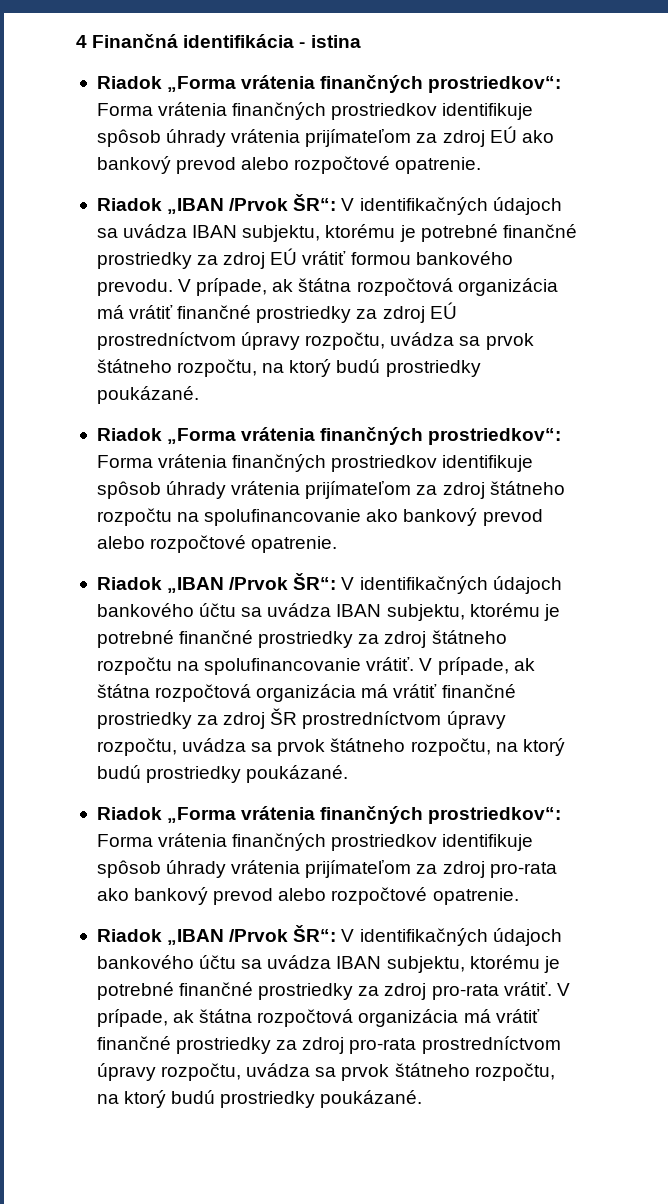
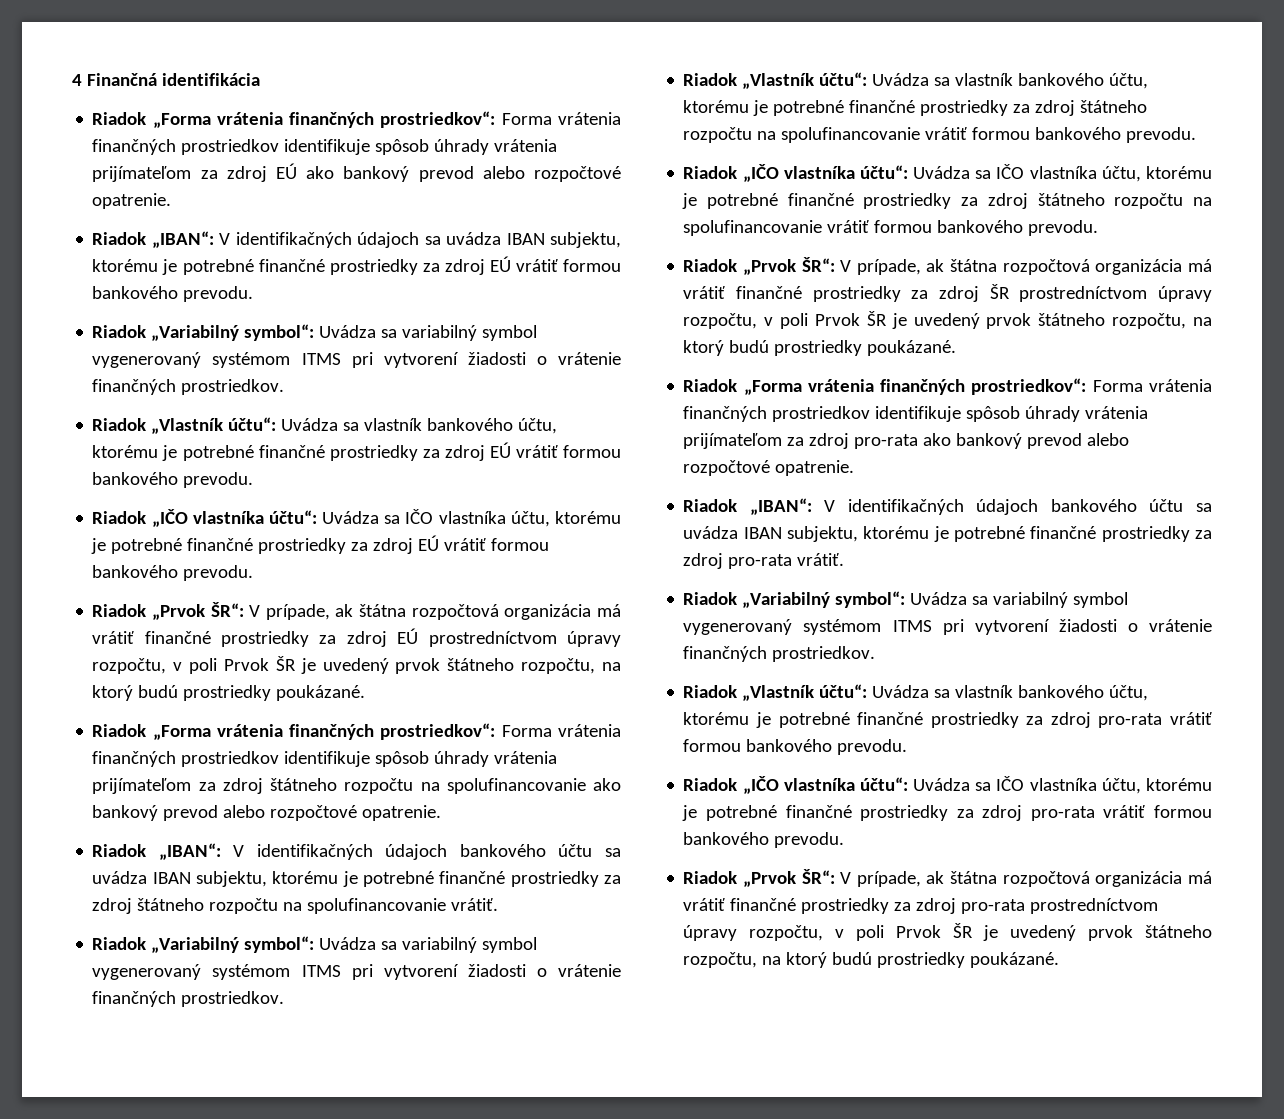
- 4 Finančná identifikácia - istina
+ 4 Finančná identifikácia
- Riadok „IBAN /Prvok ŠR“: V identifikačných údajoch sa uvádza IBAN subjektu, ktorému je potrebné finančné prostriedky za zdroj EÚ vrátiť formou bankového prevodu. V prípade, ak štátna rozpočtová organizácia má vrátiť finančné prostriedky za zdroj EÚ prostredníctvom úpravy rozpočtu, uvádza sa prvok štátneho rozpočtu, na ktorý budú prostriedky poukázané.
+ Riadok „IBAN“: V identifikačných údajoch sa uvádza IBAN subjektu, ktorému je potrebné finančné prostriedky za zdroj EÚ vrátiť formou bankového prevodu.
+ Riadok „Variabilný symbol“: Uvádza sa variabilný symbol vygenerovaný systémom ITMS pri vytvorení žiadosti o vrátenie finančných prostriedkov.
+ Riadok „Vlastník účtu“: Uvádza sa vlastník bankového účtu, ktorému je potrebné finančné prostriedky za zdroj EÚ vrátiť formou bankového prevodu.
+ Riadok „IČO vlastníka účtu“: Uvádza sa IČO vlastníka účtu, ktorému je potrebné finančné prostriedky za zdroj EÚ vrátiť formou bankového prevodu.
+ Riadok „Prvok ŠR“: V prípade, ak štátna rozpočtová organizácia má vrátiť finančné prostriedky za zdroj EÚ prostredníctvom úpravy rozpočtu, v poli Prvok ŠR je uvedený prvok štátneho rozpočtu, na ktorý budú prostriedky poukázané.
- Riadok „IBAN /Prvok ŠR“: V identifikačných údajoch bankového účtu sa uvádza IBAN subjektu, ktorému je potrebné finančné prostriedky za zdroj štátneho rozpočtu na spolufinancovanie vrátiť. V prípade, ak štátna rozpočtová organizácia má vrátiť finančné prostriedky za zdroj ŠR prostredníctvom úpravy rozpočtu, uvádza sa prvok štátneho rozpočtu, na ktorý budú prostriedky poukázané.
+ Riadok „IBAN“: V identifikačných údajoch bankového účtu sa uvádza IBAN subjektu, ktorému je potrebné finančné prostriedky za zdroj štátneho rozpočtu na spolufinancovanie vrátiť.
+ Riadok „Variabilný symbol“: Uvádza sa variabilný symbol vygenerovaný systémom ITMS pri vytvorení žiadosti o vrátenie finančných prostriedkov.
+ Riadok „Vlastník účtu“: Uvádza sa vlastník bankového účtu, ktorému je potrebné finančné prostriedky za zdroj štátneho rozpočtu na spolufinancovanie vrátiť formou bankového prevodu.
+ Riadok „IČO vlastníka účtu“: Uvádza sa IČO vlastníka účtu, ktorému je potrebné finančné prostriedky za zdroj štátneho rozpočtu na spolufinancovanie vrátiť formou bankového prevodu.
+ Riadok „Prvok ŠR“: V prípade, ak štátna rozpočtová organizácia má vrátiť finančné prostriedky za zdroj ŠR prostredníctvom úpravy rozpočtu, v poli Prvok ŠR je uvedený prvok štátneho rozpočtu, na ktorý budú prostriedky poukázané.
- Riadok „IBAN /Prvok ŠR“: V identifikačných údajoch bankového účtu sa uvádza IBAN subjektu, ktorému je potrebné finančné prostriedky za zdroj pro-rata vrátiť. V prípade, ak štátna rozpočtová organizácia má vrátiť finančné prostriedky za zdroj pro-rata prostredníctvom úpravy rozpočtu, uvádza sa prvok štátneho rozpočtu, na ktorý budú prostriedky poukázané.
+ Riadok „IBAN“: V identifikačných údajoch bankového účtu sa uvádza IBAN subjektu, ktorému je potrebné finančné prostriedky za zdroj pro-rata vrátiť.
+ Riadok „Variabilný symbol“: Uvádza sa variabilný symbol vygenerovaný systémom ITMS pri vytvorení žiadosti o vrátenie finančných prostriedkov.
+ Riadok „Vlastník účtu“: Uvádza sa vlastník bankového účtu, ktorému je potrebné finančné prostriedky za zdroj pro-rata vrátiť formou bankového prevodu.
+ Riadok „IČO vlastníka účtu“: Uvádza sa IČO vlastníka účtu, ktorému je potrebné finančné prostriedky za zdroj pro-rata vrátiť formou bankového prevodu.
+ Riadok „Prvok ŠR“: V prípade, ak štátna rozpočtová organizácia má vrátiť finančné prostriedky za zdroj pro-rata prostredníctvom úpravy rozpočtu, v poli Prvok ŠR je uvedený prvok štátneho rozpočtu, na ktorý budú prostriedky poukázané.

